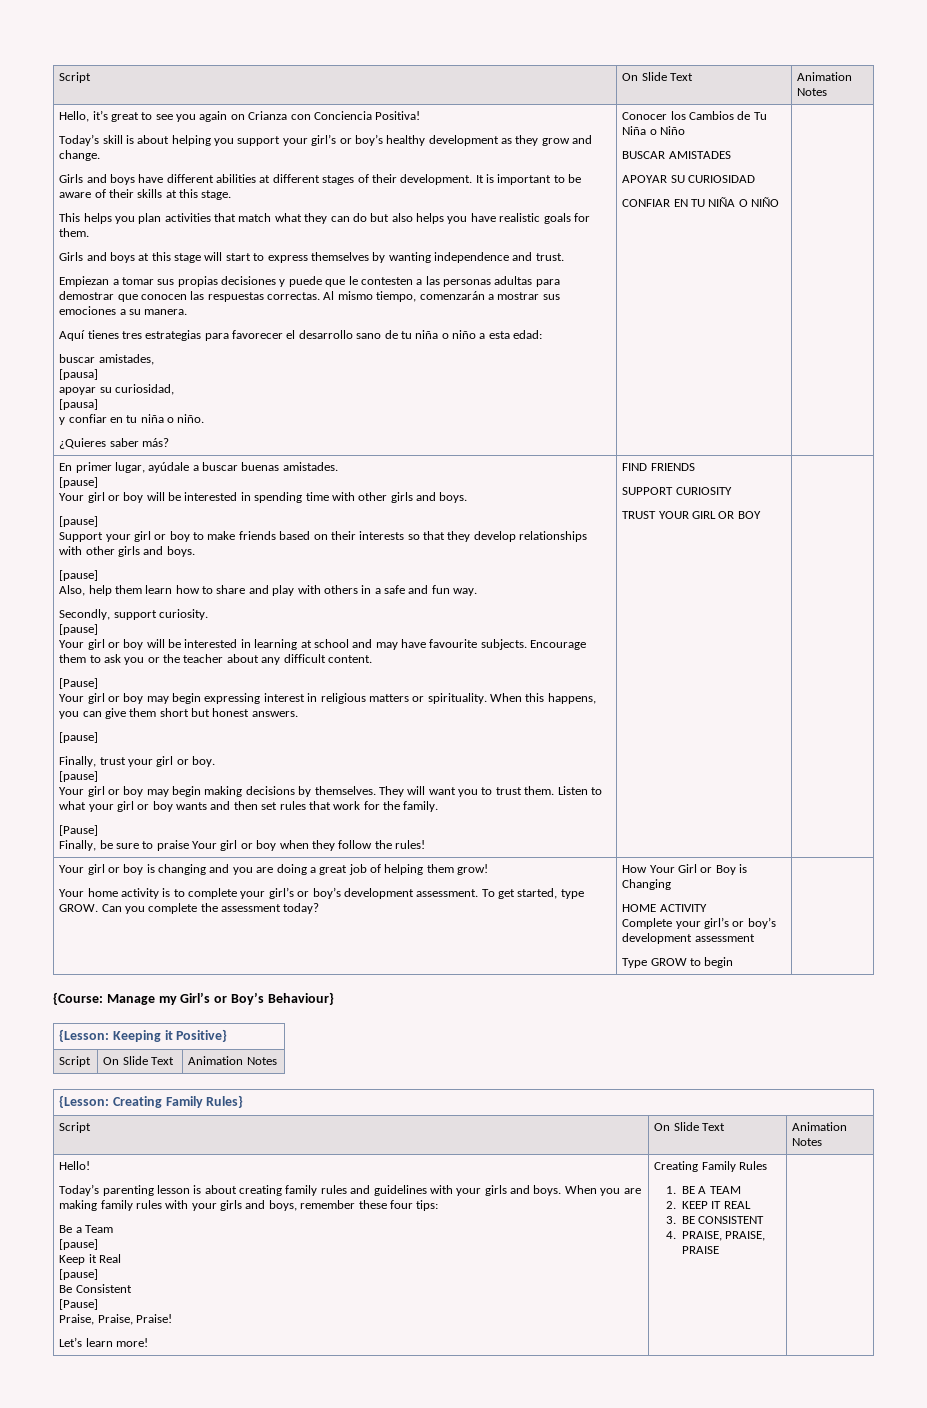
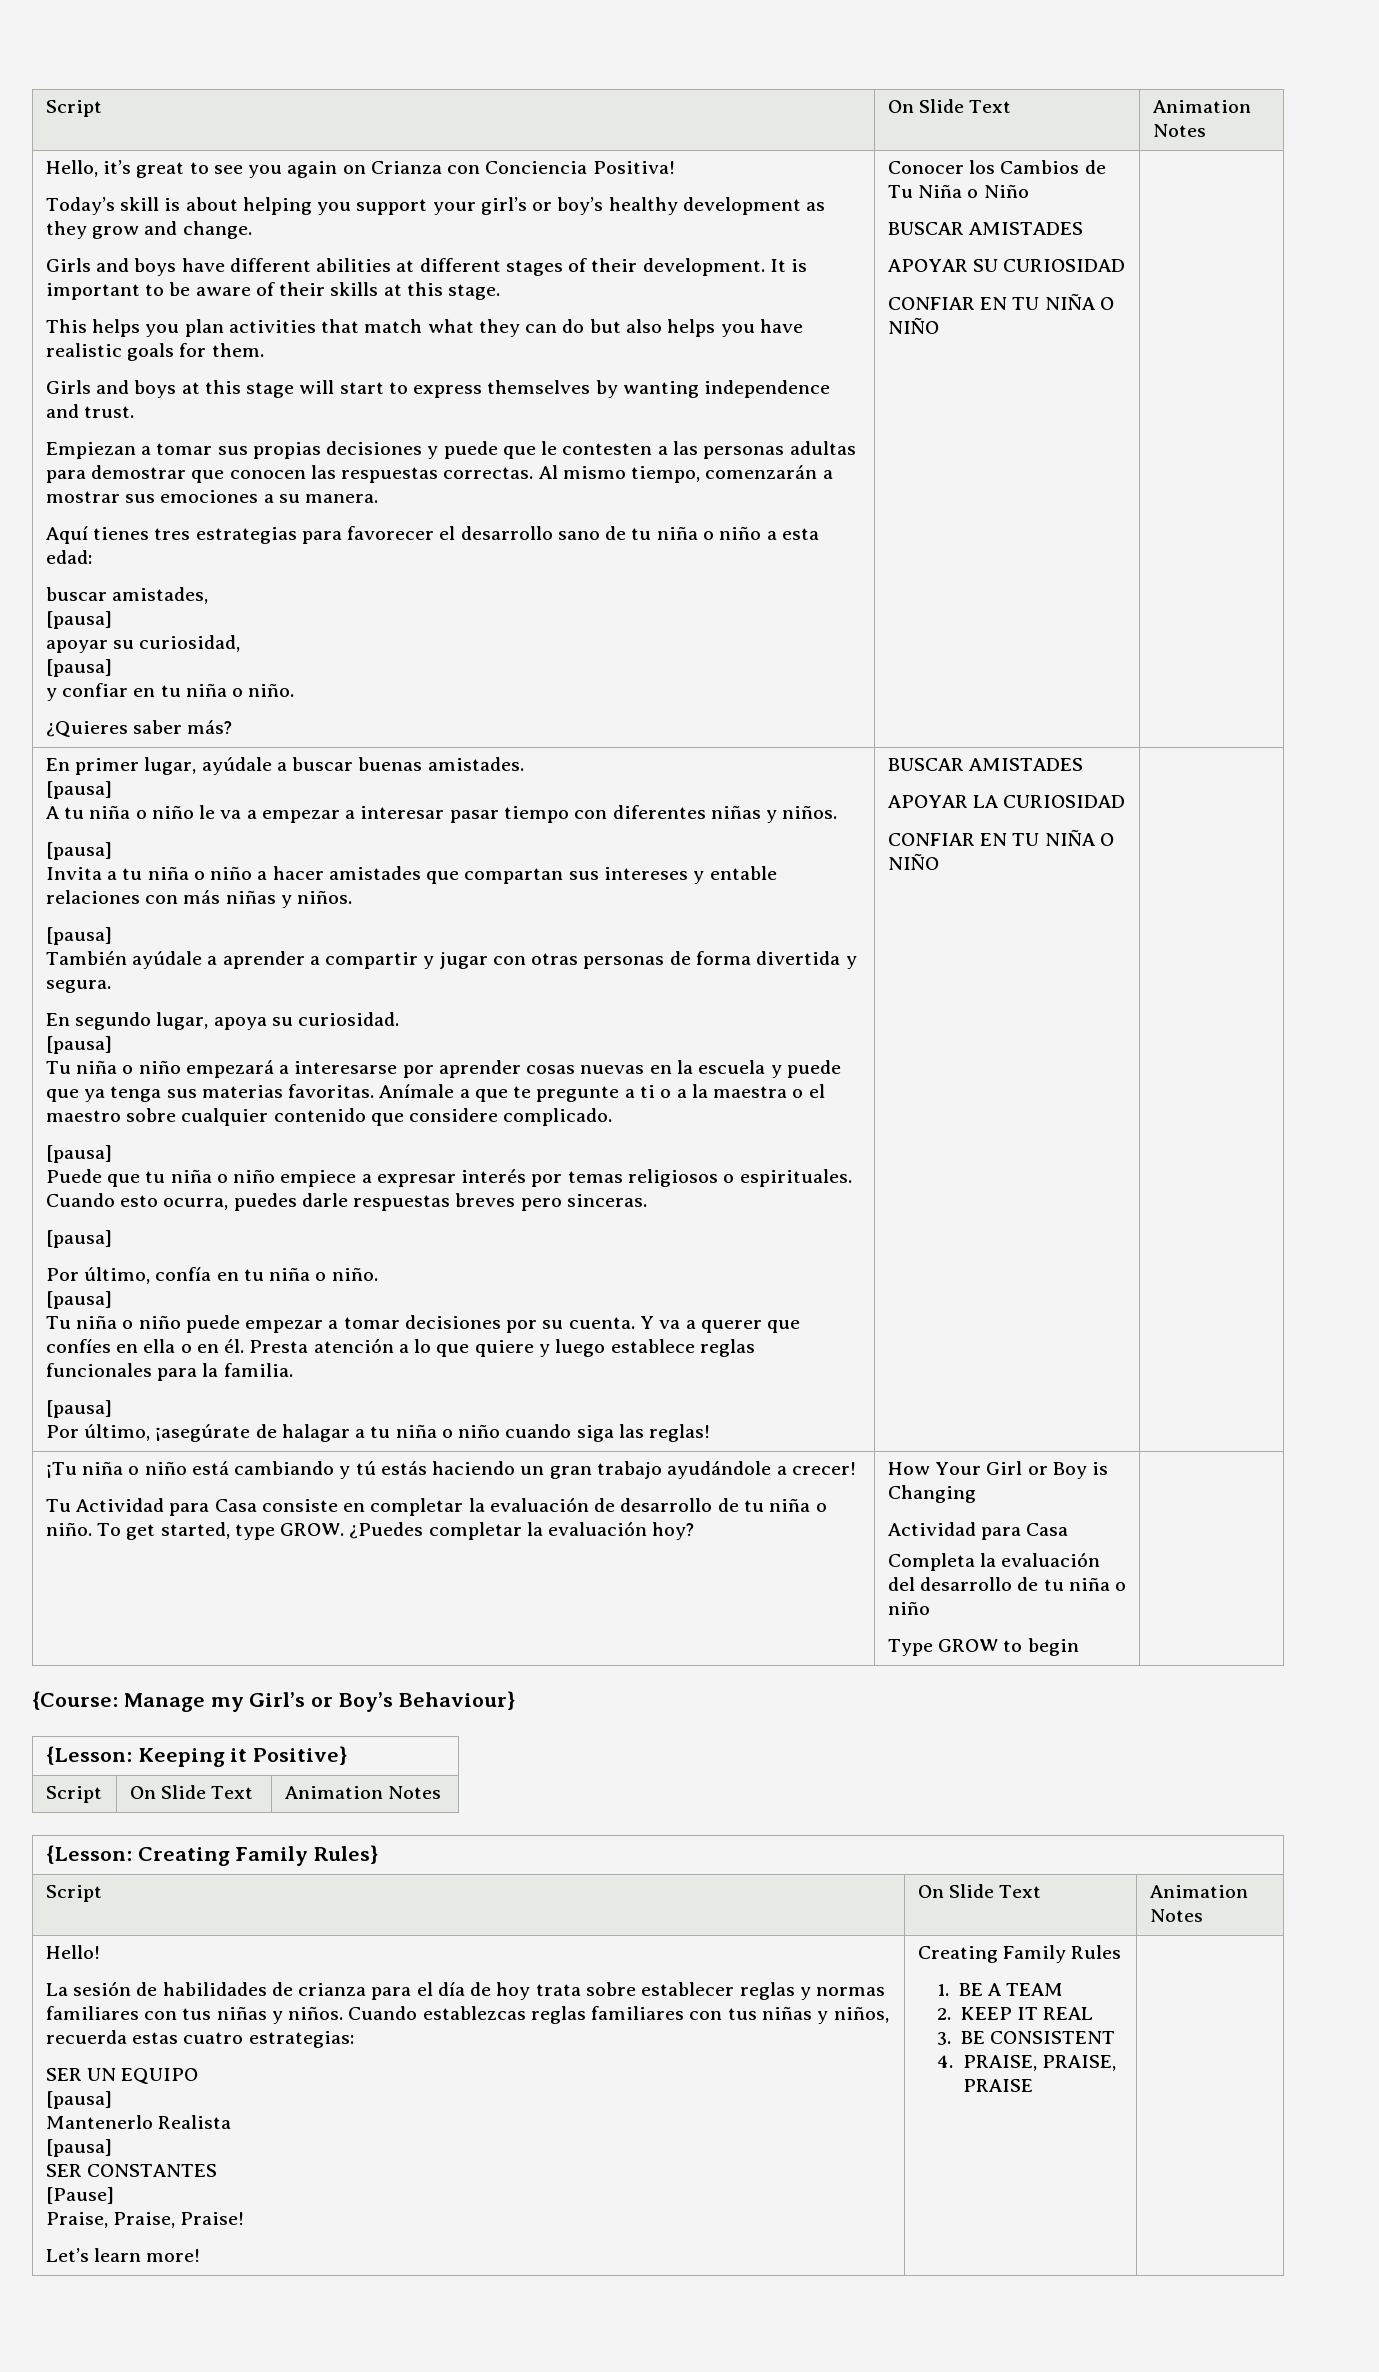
  En primer lugar, ayúdale a buscar buenas amistades.
- [pause]
- Your girl or boy will be interested in spending time with other girls and boys.
- [pause]
- Support your girl or boy to make friends based on their interests so that they develop relationships with other girls and boys.
- [pause]
- Also, help them learn how to share and play with others in a safe and fun way.
- Secondly, support curiosity.
- [pause]
- Your girl or boy will be interested in learning at school and may have favourite subjects. Encourage them to ask you or the teacher about any difficult content.
- [Pause]
- Your girl or boy may begin expressing interest in religious matters or spirituality. When this happens, you can give them short but honest answers.
- [pause]
- Finally, trust your girl or boy.
- [pause]
- Your girl or boy may begin making decisions by themselves. They will want you to trust them. Listen to what your girl or boy wants and then set rules that work for the family.
- [Pause]
- Finally, be sure to praise Your girl or boy when they follow the rules! | FIND FRIENDS
- SUPPORT CURIOSITY
- TRUST YOUR GIRL OR BOY |
- Your girl or boy is changing and you are doing a great job of helping them grow!
- Your home activity is to complete your girl’s or boy’s development assessment.
+ [pausa]
+ A tu niña o niño le va a empezar a interesar pasar tiempo con diferentes niñas y niños.
+ [pausa]
+ Invita a tu niña o niño a hacer amistades que compartan sus intereses y entable relaciones con más niñas y niños.
+ [pausa]
+ También ayúdale a aprender a compartir y jugar con otras personas de forma divertida y segura.
+ En segundo lugar, apoya su curiosidad.
+ [pausa]
+ Tu niña o niño empezará a interesarse por aprender cosas nuevas en la escuela y puede que ya tenga sus materias favoritas. Anímale a que te pregunte a ti o a la maestra o el maestro sobre cualquier contenido que considere complicado.
+ [pausa]
+ Puede que tu niña o niño empiece a expresar interés por temas religiosos o espirituales. Cuando esto ocurra, puedes darle respuestas breves pero sinceras.
+ [pausa]
+ Por último, confía en tu niña o niño.
+ [pausa]
+ Tu niña o niño puede empezar a tomar decisiones por su cuenta. Y va a querer que confíes en ella o en él. Presta atención a lo que quiere y luego establece reglas funcionales para la familia.
+ [pausa]
+ Por último, ¡asegúrate de halagar a tu niña o niño cuando siga las reglas! | BUSCAR AMISTADES
+ APOYAR LA CURIOSIDAD
+ CONFIAR EN TU NIÑA O NIÑO |
+ ¡Tu niña o niño está cambiando y tú estás haciendo un gran trabajo ayudándole a crecer!
+ Tu Actividad para Casa consiste en completar la evaluación de desarrollo de tu niña o niño.
- Can you complete the assessment today?
+ ¿Puedes completar la evaluación hoy?
  How Your Girl or Boy is Changing
- HOME ACTIVITY
- Complete your girl’s or boy’s development assessment
+ Actividad para Casa
+ Completa la evaluación del desarrollo de tu niña o niño
- Today’s parenting lesson is about creating family rules and guidelines with your girls and boys. When you are making family rules with your girls and boys, remember these four tips:
- Be a Team
- [pause]
- Keep it Real
- [pause]
- Be Consistent
+ La sesión de habilidades de crianza para el día de hoy trata sobre establecer reglas y normas familiares con tus niñas y niños. Cuando establezcas reglas familiares con tus niñas y niños, recuerda estas cuatro estrategias:
+ SER UN EQUIPO
+ [pausa]
+ Mantenerlo Realista
+ [pausa]
+ SER CONSTANTES

